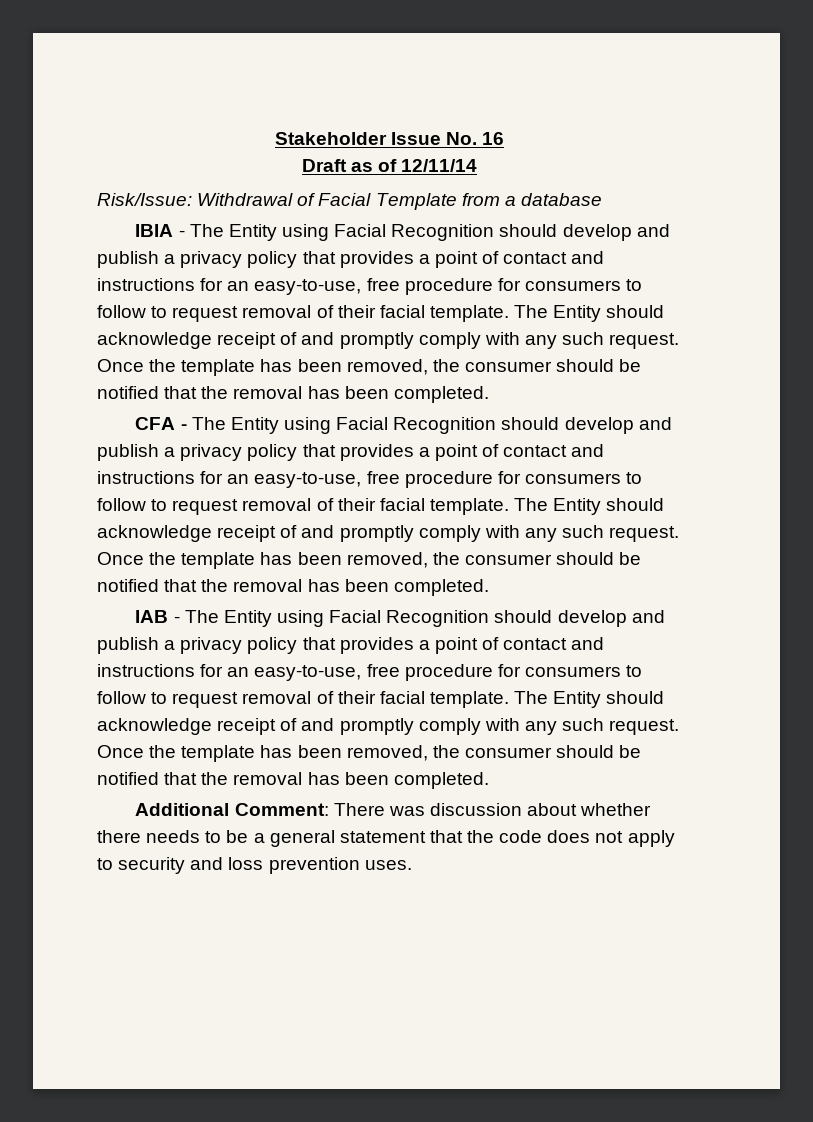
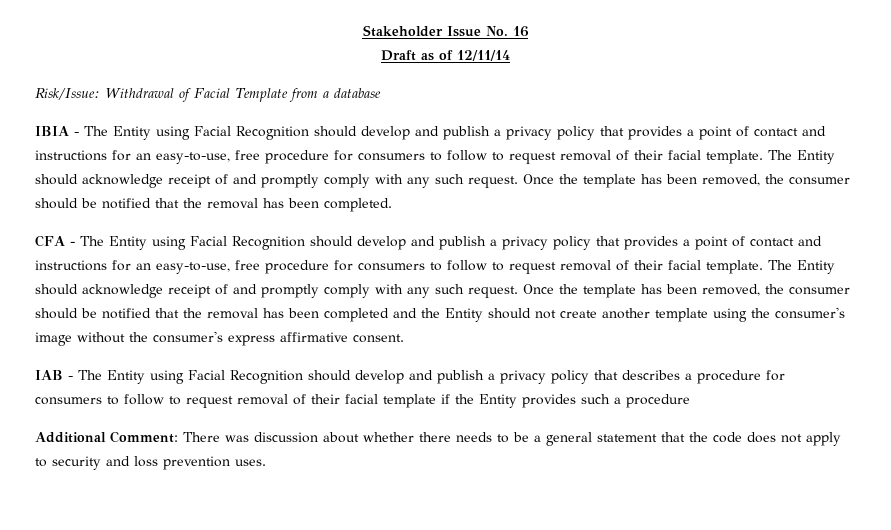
- CFA - The Entity using Facial Recognition should develop and publish a privacy policy that provides a point of contact and instructions for an easy-to-use, free procedure for consumers to follow to request removal of their facial template. The Entity should acknowledge receipt of and promptly comply with any such request. Once the template has been removed, the consumer should be notified that the removal has been completed.
+ CFA - The Entity using Facial Recognition should develop and publish a privacy policy that provides a point of contact and instructions for an easy-to-use, free procedure for consumers to follow to request removal of their facial template. The Entity should acknowledge receipt of and promptly comply with any such request. Once the template has been removed, the consumer should be notified that the removal has been completed and the Entity should not create another template using the consumer's image without the consumer's express affirmative consent.
- IAB - The Entity using Facial Recognition should develop and publish a privacy policy that provides a point of contact and instructions for an easy-to-use, free procedure for consumers to follow to request removal of their facial template. The Entity should acknowledge receipt of and promptly comply with any such request. Once the template has been removed, the consumer should be notified that the removal has been completed.
+ IAB - The Entity using Facial Recognition should develop and publish a privacy policy that describes a procedure for consumers to follow to request removal of their facial template if the Entity provides such a procedure

